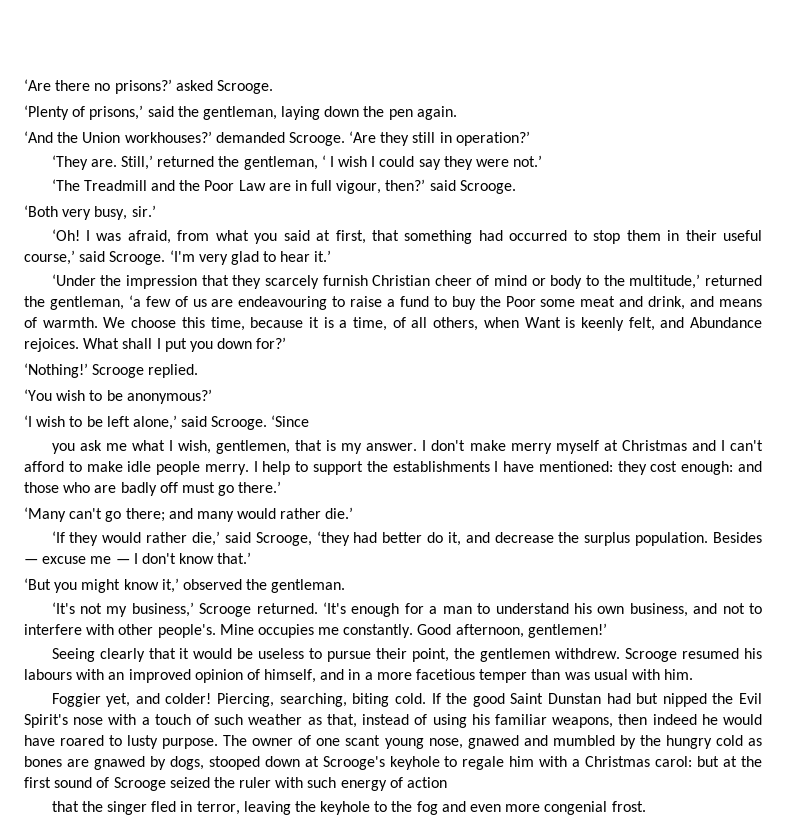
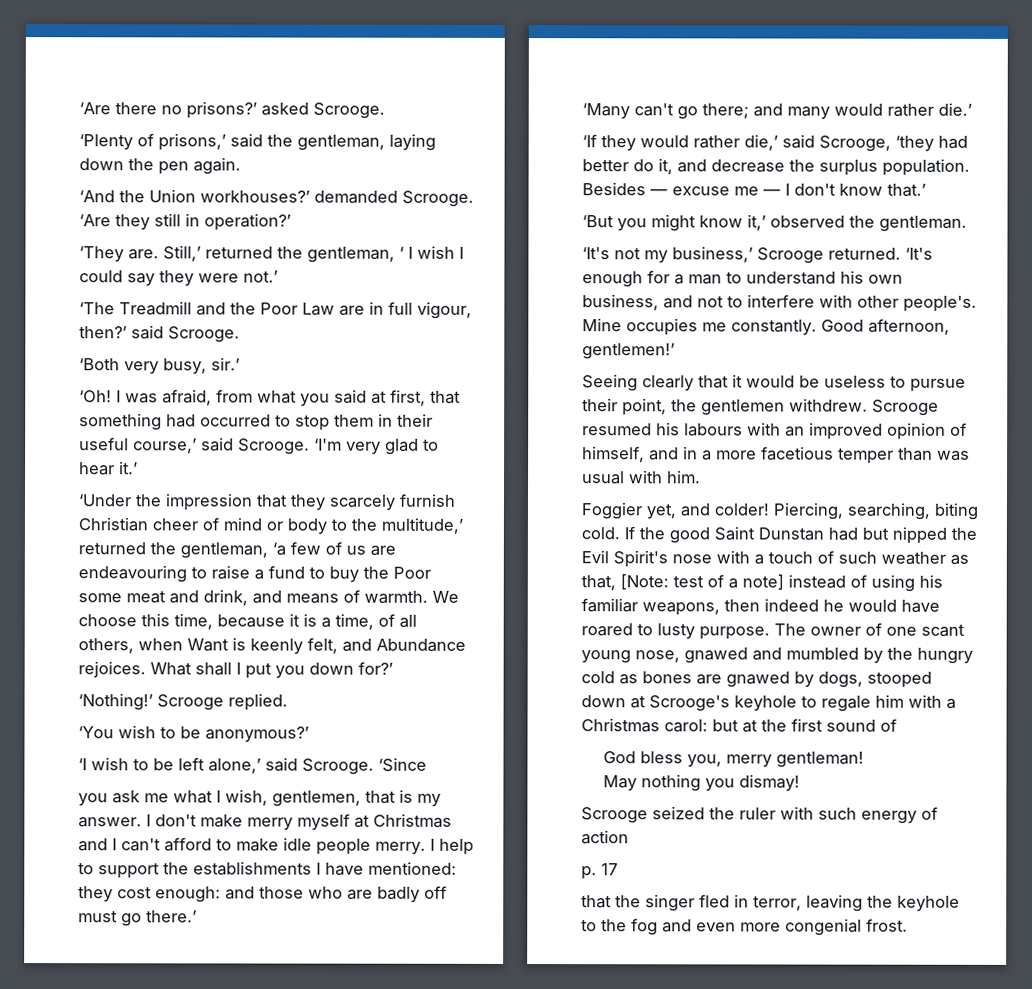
- If the good Saint Dunstan had but nipped the Evil Spirit's nose with a touch of such weather as that, instead of using his familiar weapons, then indeed he would have roared to lusty purpose.
+ If the good Saint Dunstan had but nipped the Evil Spirit's nose with a touch of such weather as that, [Note: test of a note] instead of using his familiar weapons, then indeed he would have roared to lusty purpose.
- The owner of one scant young nose, gnawed and mumbled by the hungry cold as bones are gnawed by dogs, stooped down at Scrooge's keyhole to regale him with a Christmas carol: but at the first sound of Scrooge seized the ruler with such energy of action
+ The owner of one scant young nose, gnawed and mumbled by the hungry cold as bones are gnawed by dogs, stooped down at Scrooge's keyhole to regale him with a Christmas carol: but at the first sound of
+ God bless you, merry gentleman!
+ May nothing you dismay!
+ Scrooge seized the ruler with such energy of action
+ p. 17

